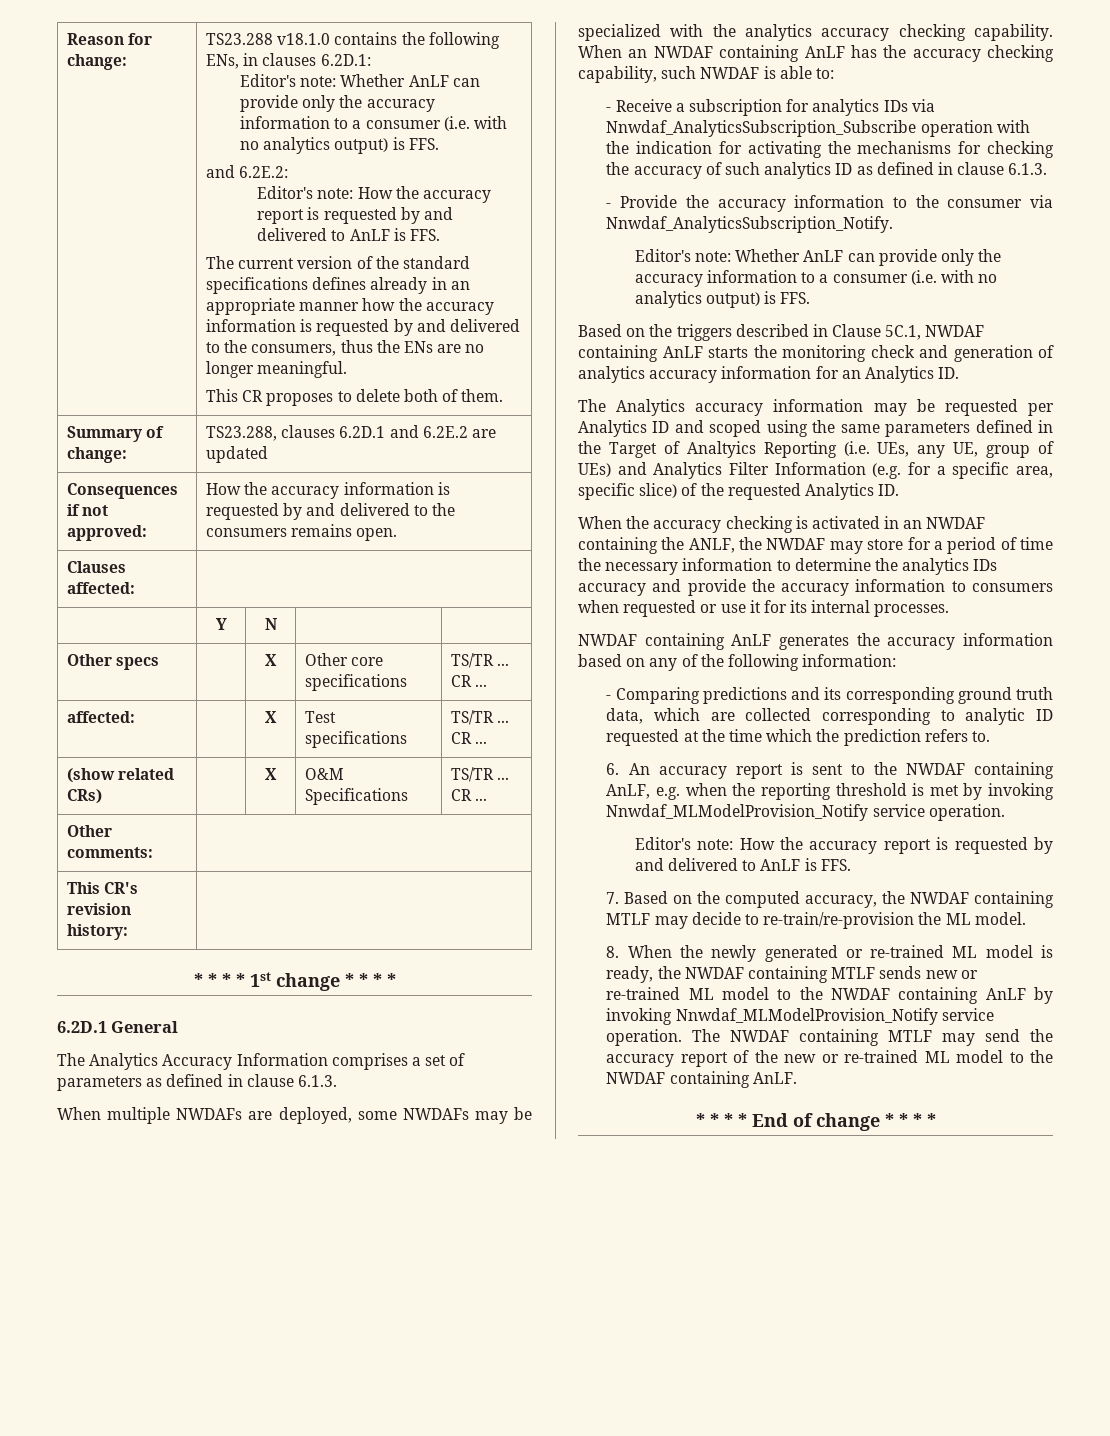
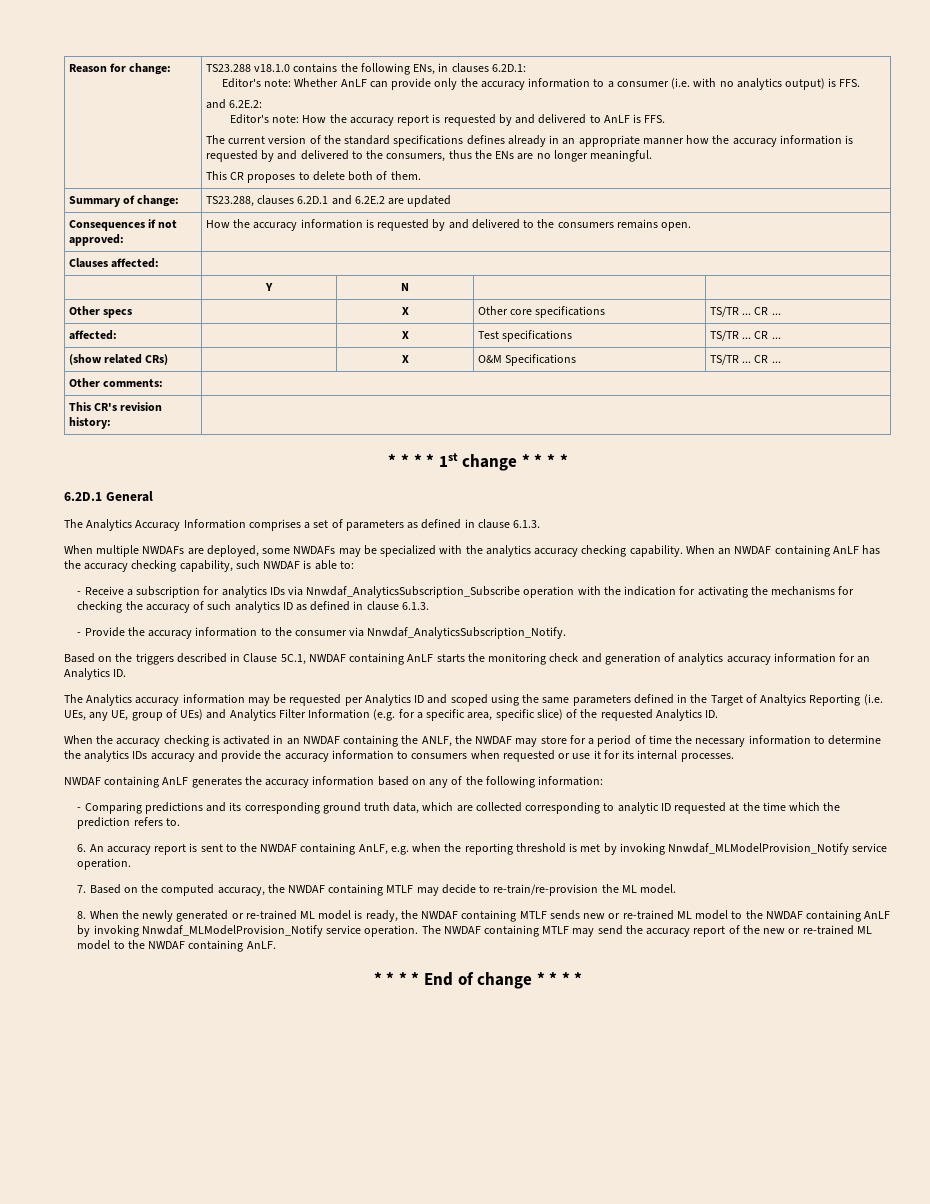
  - Provide the accuracy information to the consumer via Nnwdaf_AnalyticsSubscription_Notify.
- Editor's note: Whether AnLF can provide only the accuracy information to a consumer (i.e. with no analytics output) is FFS.
  6. An accuracy report is sent to the NWDAF containing AnLF, e.g. when the reporting threshold is met by invoking Nnwdaf_MLModelProvision_Notify service operation.
- Editor's note: How the accuracy report is requested by and delivered to AnLF is FFS.

